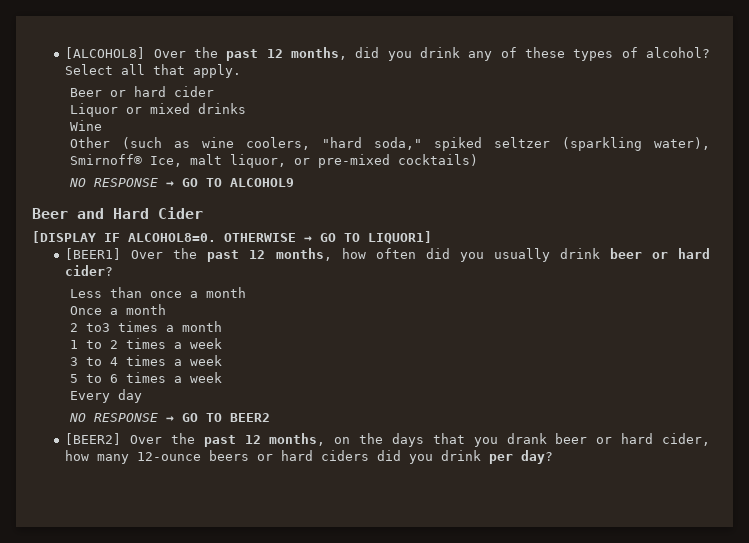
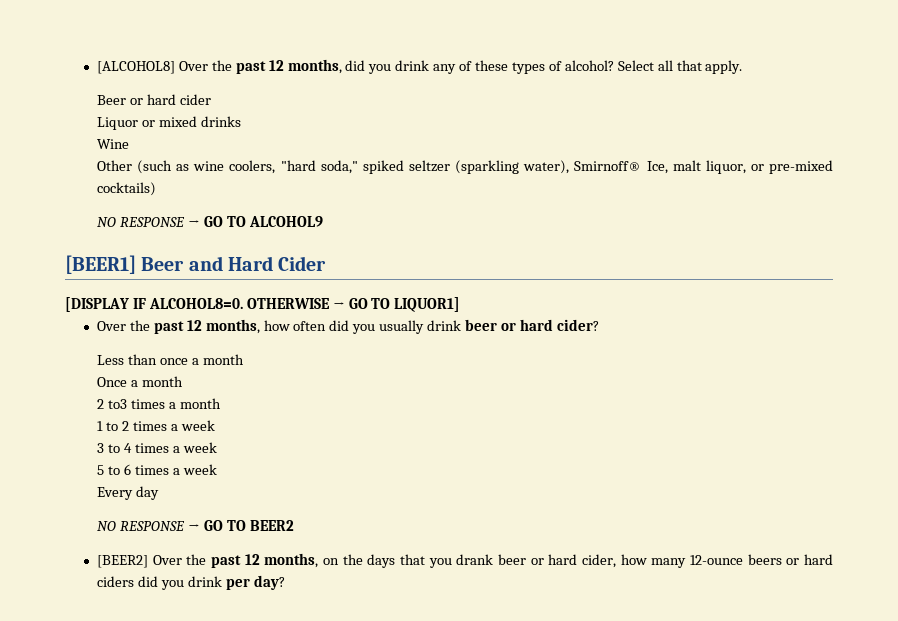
- Beer and Hard Cider
+ [BEER1] Beer and Hard Cider
- [BEER1] Over the past 12 months, how often did you usually drink beer or hard cider?
+ Over the past 12 months, how often did you usually drink beer or hard cider?

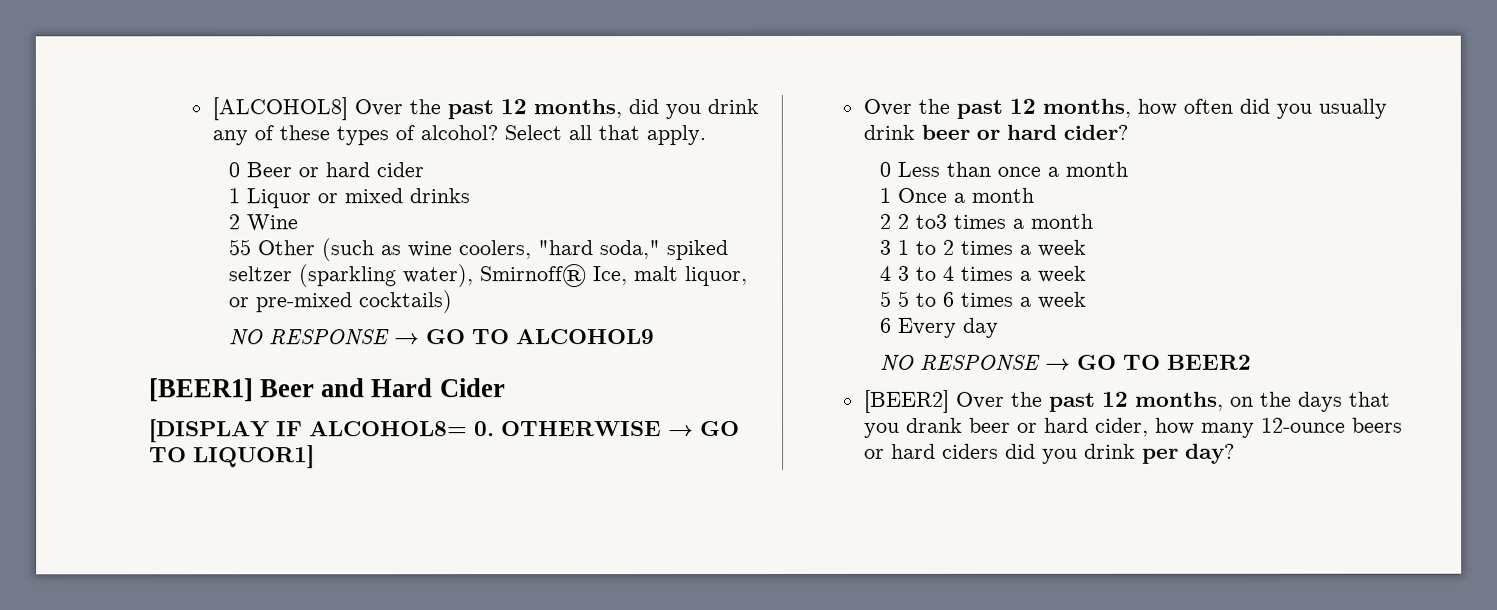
- Beer or hard cider
+ 0 Beer or hard cider
- Liquor or mixed drinks
+ 1 Liquor or mixed drinks
- Wine
+ 2 Wine
- Other (such as wine coolers, "hard soda," spiked seltzer (sparkling water), Smirnoff® Ice, malt liquor, or pre-mixed cocktails)
+ 55 Other (such as wine coolers, "hard soda," spiked seltzer (sparkling water), Smirnoff® Ice, malt liquor, or pre-mixed cocktails)
- [DISPLAY IF ALCOHOL8=0. OTHERWISE → GO TO LIQUOR1]
+ [DISPLAY IF ALCOHOL8= 0. OTHERWISE → GO TO LIQUOR1]
- Less than once a month
+ 0 Less than once a month
- Once a month
+ 1 Once a month
- 2 to3 times a month
+ 2 2 to3 times a month
- 1 to 2 times a week
+ 3 1 to 2 times a week
- 3 to 4 times a week
+ 4 3 to 4 times a week
- 5 to 6 times a week
+ 5 5 to 6 times a week
- Every day
+ 6 Every day

